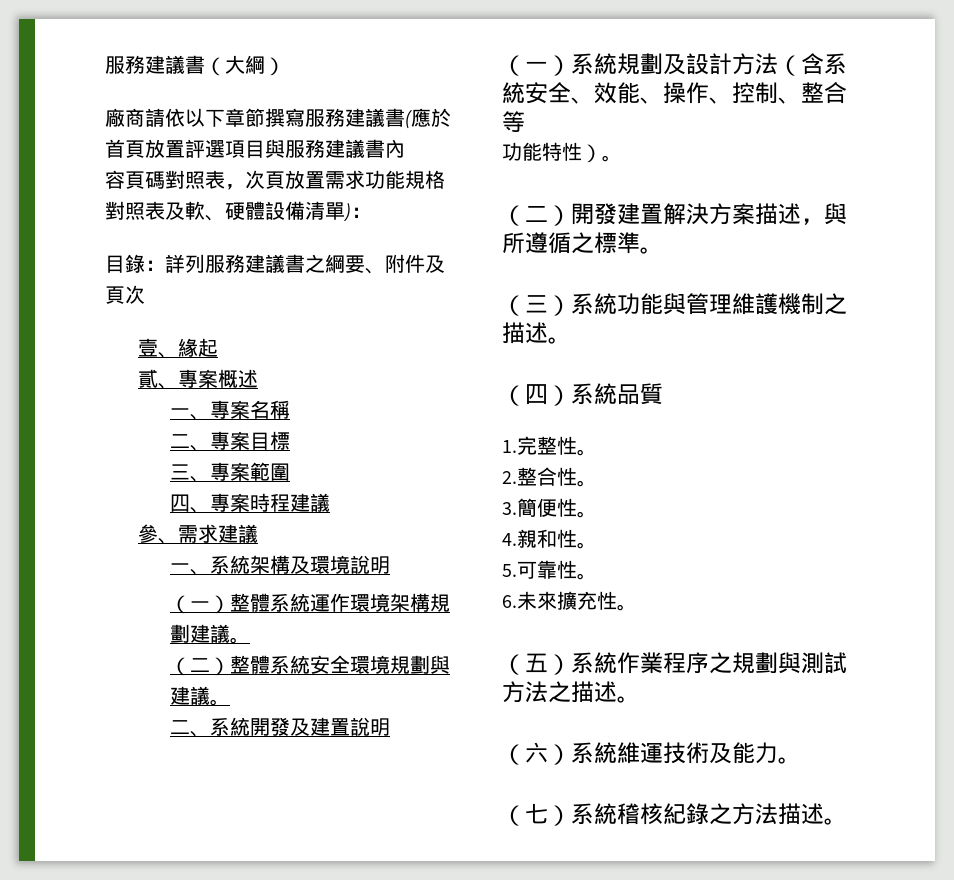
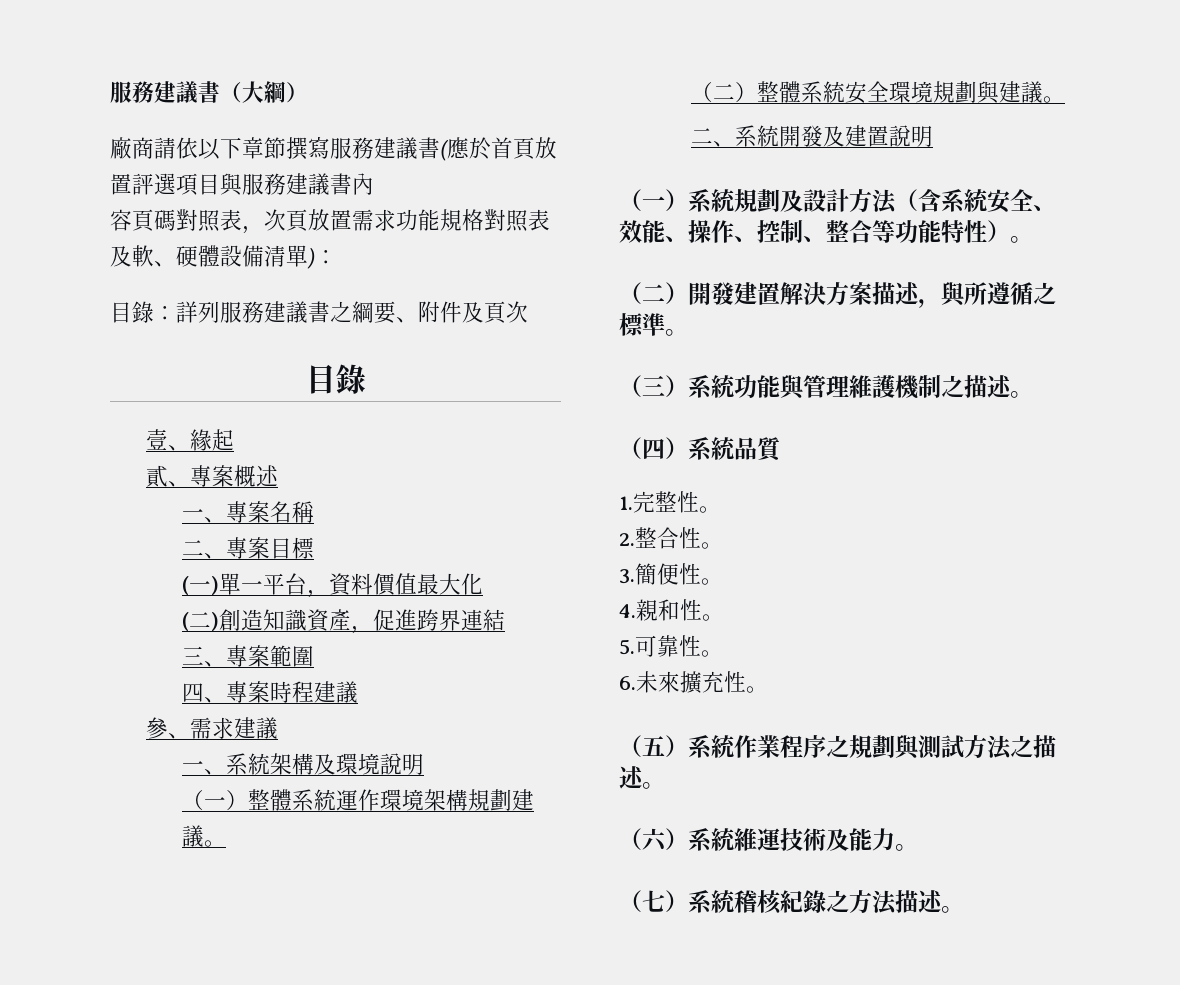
  目錄：詳列服務建議書之綱要、附件及頁次
+ 目錄
+ (一)單一平台，資料價值最大化
+ (二)創造知識資產，促進跨界連結
- （一）系統規劃及設計方法（含系統安全、效能、操作、控制、整合等
- 功能特性）。
+ （一）系統規劃及設計方法（含系統安全、效能、操作、控制、整合等功能特性）。

